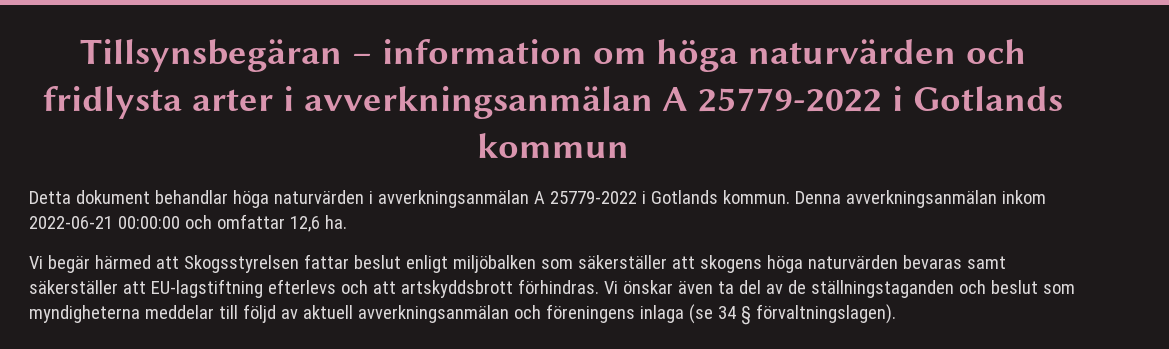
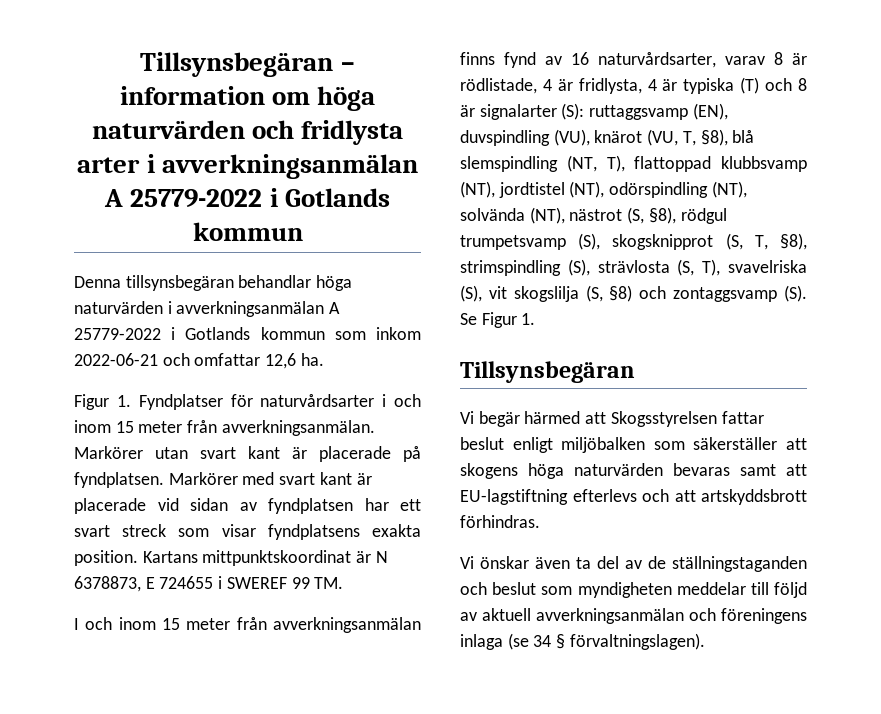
- Detta dokument behandlar höga naturvärden i avverkningsanmälan A 25779-2022 i Gotlands kommun. Denna avverkningsanmälan inkom 2022-06-21 00:00:00 och omfattar 12,6 ha.
+ Denna tillsynsbegäran behandlar höga naturvärden i avverkningsanmälan A 25779-2022 i Gotlands kommun som inkom 2022-06-21 och omfattar 12,6 ha.
+ Figur 1. Fyndplatser för naturvårdsarter i och inom 15 meter från avverkningsanmälan. Markörer utan svart kant är placerade på fyndplatsen. Markörer med svart kant är placerade vid sidan av fyndplatsen har ett svart streck som visar fyndplatsens exakta position. Kartans mittpunktskoordinat är N 6378873, E 724655 i SWEREF 99 TM.
+ I och inom 15 meter från avverkningsanmälan finns fynd av 16 naturvårdsarter, varav 8 är rödlistade, 4 är fridlysta, 4 är typiska (T) och 8 är signalarter (S): ruttaggsvamp (EN), duvspindling (VU), knärot (VU, T, §8), blå slemspindling (NT, T), flattoppad klubbsvamp (NT), jordtistel (NT), odörspindling (NT), solvända (NT), nästrot (S, §8), rödgul trumpetsvamp (S), skogsknipprot (S, T, §8), strimspindling (S), strävlosta (S, T), svavelriska (S), vit skogslilja (S, §8) och zontaggsvamp (S). Se Figur 1.
+ Tillsynsbegäran
- Vi begär härmed att Skogsstyrelsen fattar beslut enligt miljöbalken som säkerställer att skogens höga naturvärden bevaras samt säkerställer att EU-lagstiftning efterlevs och att artskyddsbrott förhindras. Vi önskar även ta del av de ställningstaganden och beslut som myndigheterna meddelar till följd av aktuell avverkningsanmälan och föreningens inlaga (se 34 § förvaltningslagen).
+ Vi begär härmed att Skogsstyrelsen fattar beslut enligt miljöbalken som säkerställer att skogens höga naturvärden bevaras samt att EU-lagstiftning efterlevs och att artskyddsbrott förhindras.
+ Vi önskar även ta del av de ställningstaganden och beslut som myndigheten meddelar till följd av aktuell avverkningsanmälan och föreningens inlaga (se 34 § förvaltningslagen).

